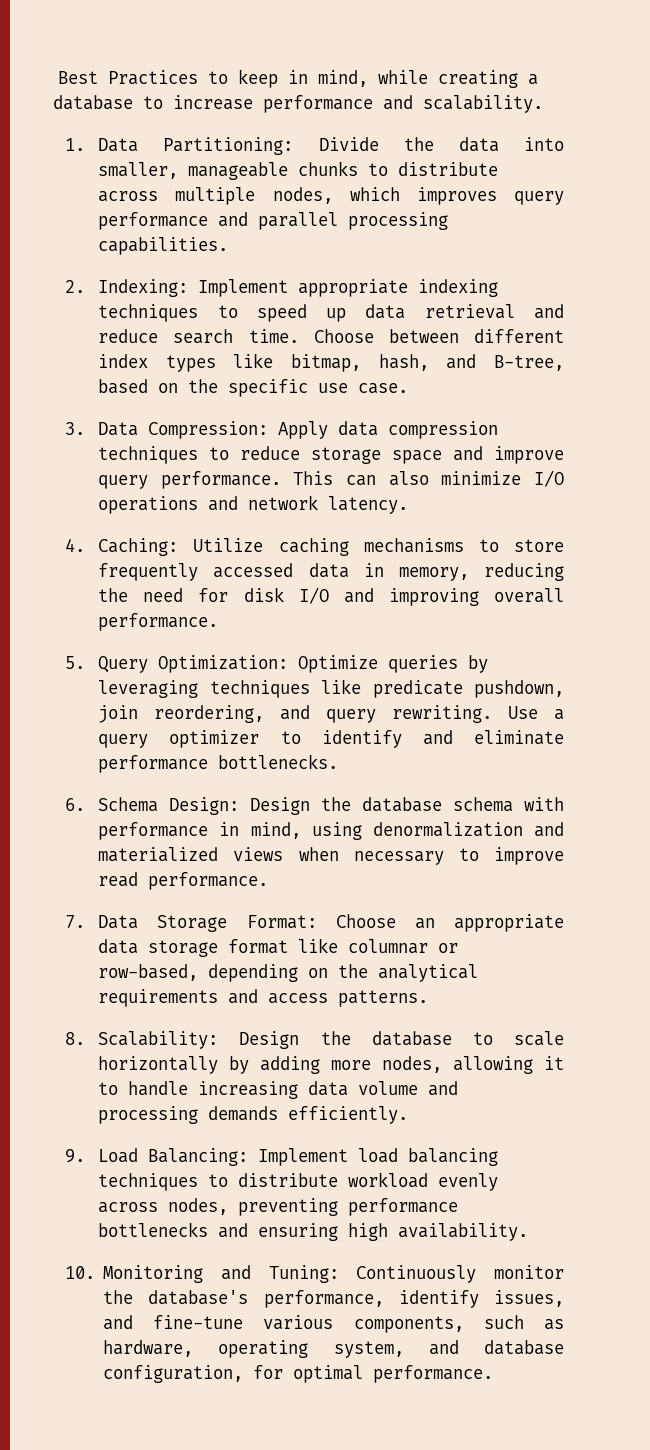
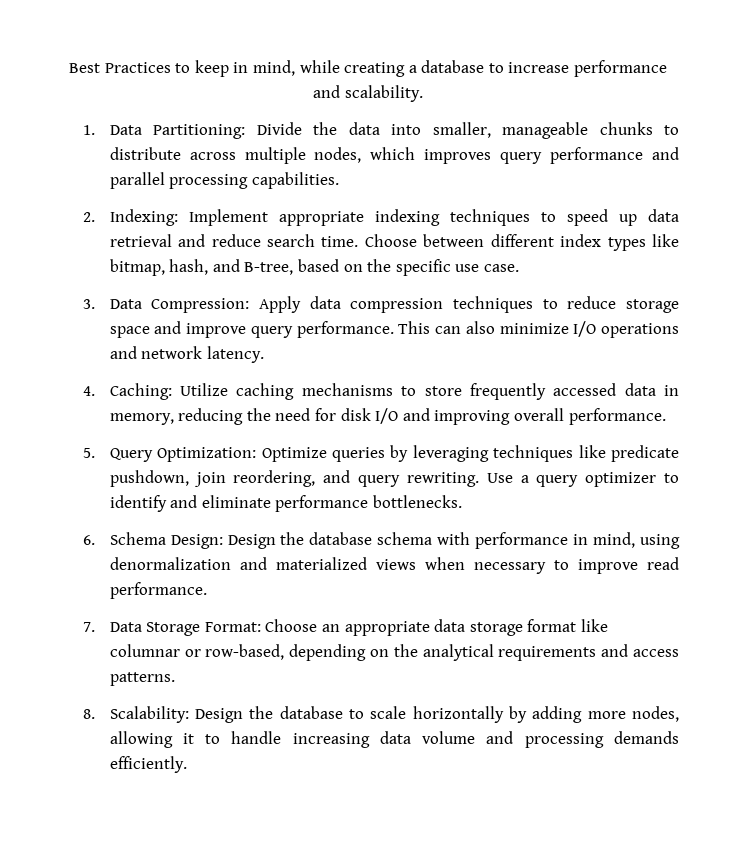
- 9. Load Balancing: Implement load balancing techniques to distribute workload evenly across nodes, preventing performance bottlenecks and ensuring high availability.
- 10. Monitoring and Tuning: Continuously monitor the database's performance, identify issues, and fine-tune various components, such as hardware, operating system, and database configuration, for optimal performance.

